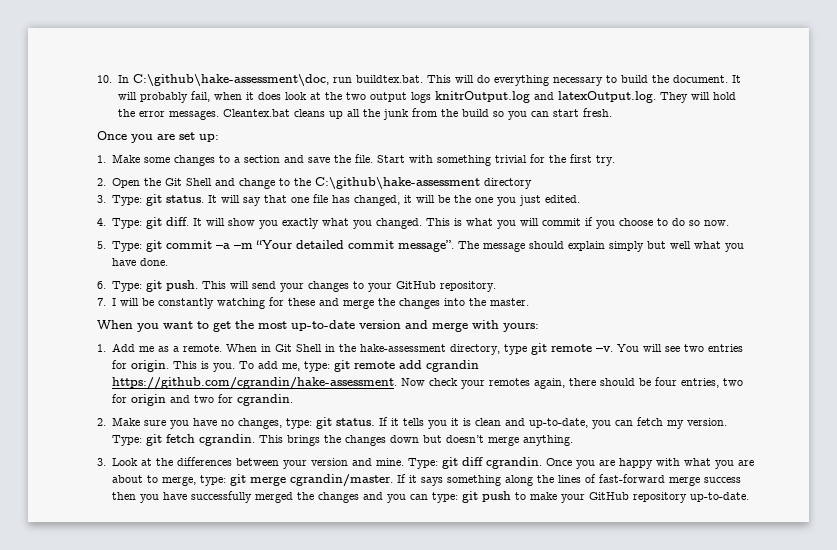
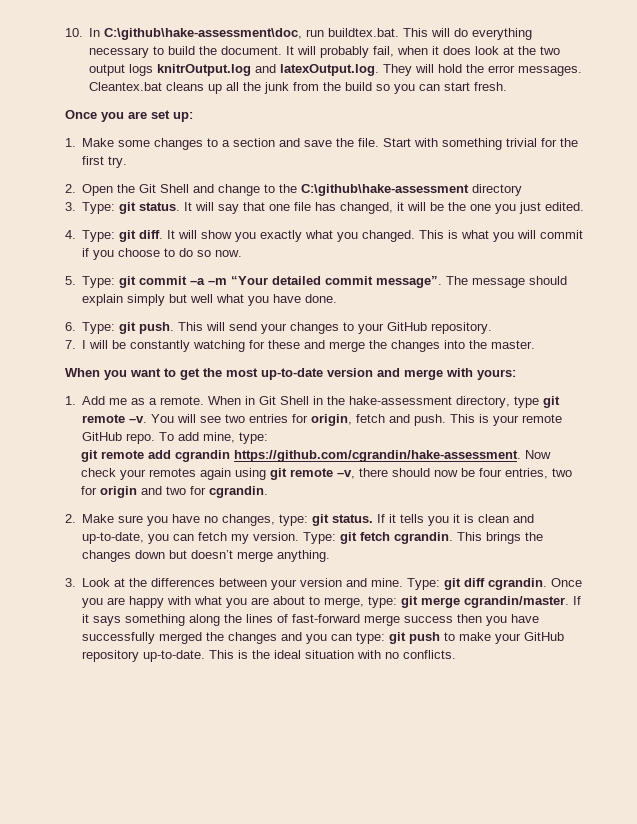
- You will see two entries for origin. This is you.
+ You will see two entries for origin, fetch and push. This is your remote GitHub repo.
- To add me, type: git remote add cgrandin https://github.com/cgrandin/hake-assessment. Now check your remotes again, there should be four entries, two for origin and two for cgrandin.
+ To add mine, type:
+ git remote add cgrandin https://github.com/cgrandin/hake-assessment. Now check your remotes again using git remote –v, there should now be four entries, two for origin and two for cgrandin.
+ This is the ideal situation with no conflicts.

